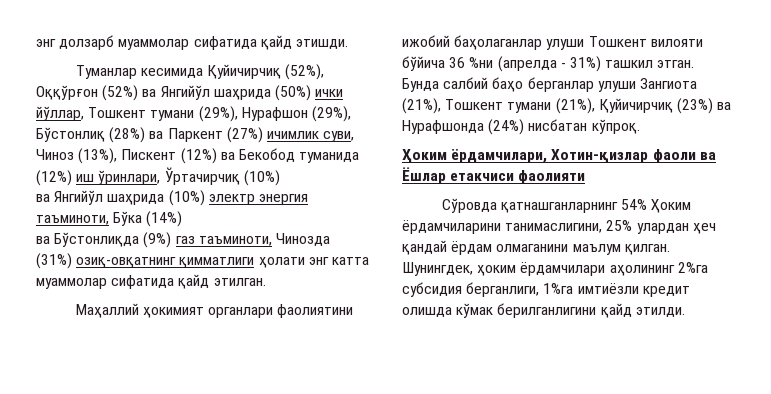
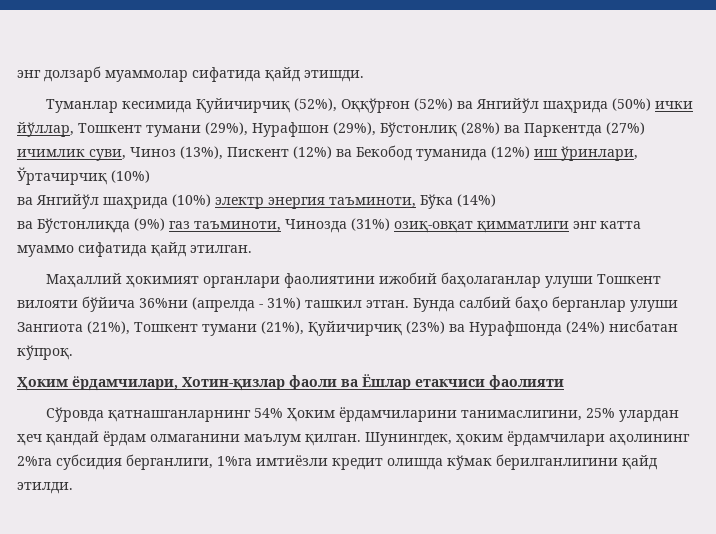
- Туманлар кесимида Қуйичирчиқ (52%), Оққўрғон (52%) ва Янгийўл шаҳрида (50%) ички йўллар, Тошкент тумани (29%), Нурафшон (29%), Бўстонлиқ (28%) ва Паркент (27%) ичимлик суви, Чиноз (13%), Пискент (12%) ва Бекобод туманида (12%) иш ўринлари, Ўртачирчиқ (10%)
+ Туманлар кесимида Қуйичирчиқ (52%), Оққўрғон (52%) ва Янгийўл шаҳрида (50%) ички йўллар, Тошкент тумани (29%), Нурафшон (29%), Бўстонлиқ (28%) ва Паркентда (27%) ичимлик суви, Чиноз (13%), Пискент (12%) ва Бекобод туманида (12%) иш ўринлари, Ўртачирчиқ (10%)
- ва Бўстонлиқда (9%) газ таъминоти, Чинозда (31%) озиқ-овқатнинг қимматлиги ҳолати энг катта муаммолар сифатида қайд этилган.
+ ва Бўстонлиқда (9%) газ таъминоти, Чинозда (31%) озиқ-овқат қимматлиги энг катта муаммо сифатида қайд этилган.
- Маҳаллий ҳокимият органлари фаолиятини ижобий баҳолаганлар улуши Тошкент вилояти бўйича 36 %ни (апрелда - 31%) ташкил этган.
+ Маҳаллий ҳокимият органлари фаолиятини ижобий баҳолаганлар улуши Тошкент вилояти бўйича 36%ни (апрелда - 31%) ташкил этган.

